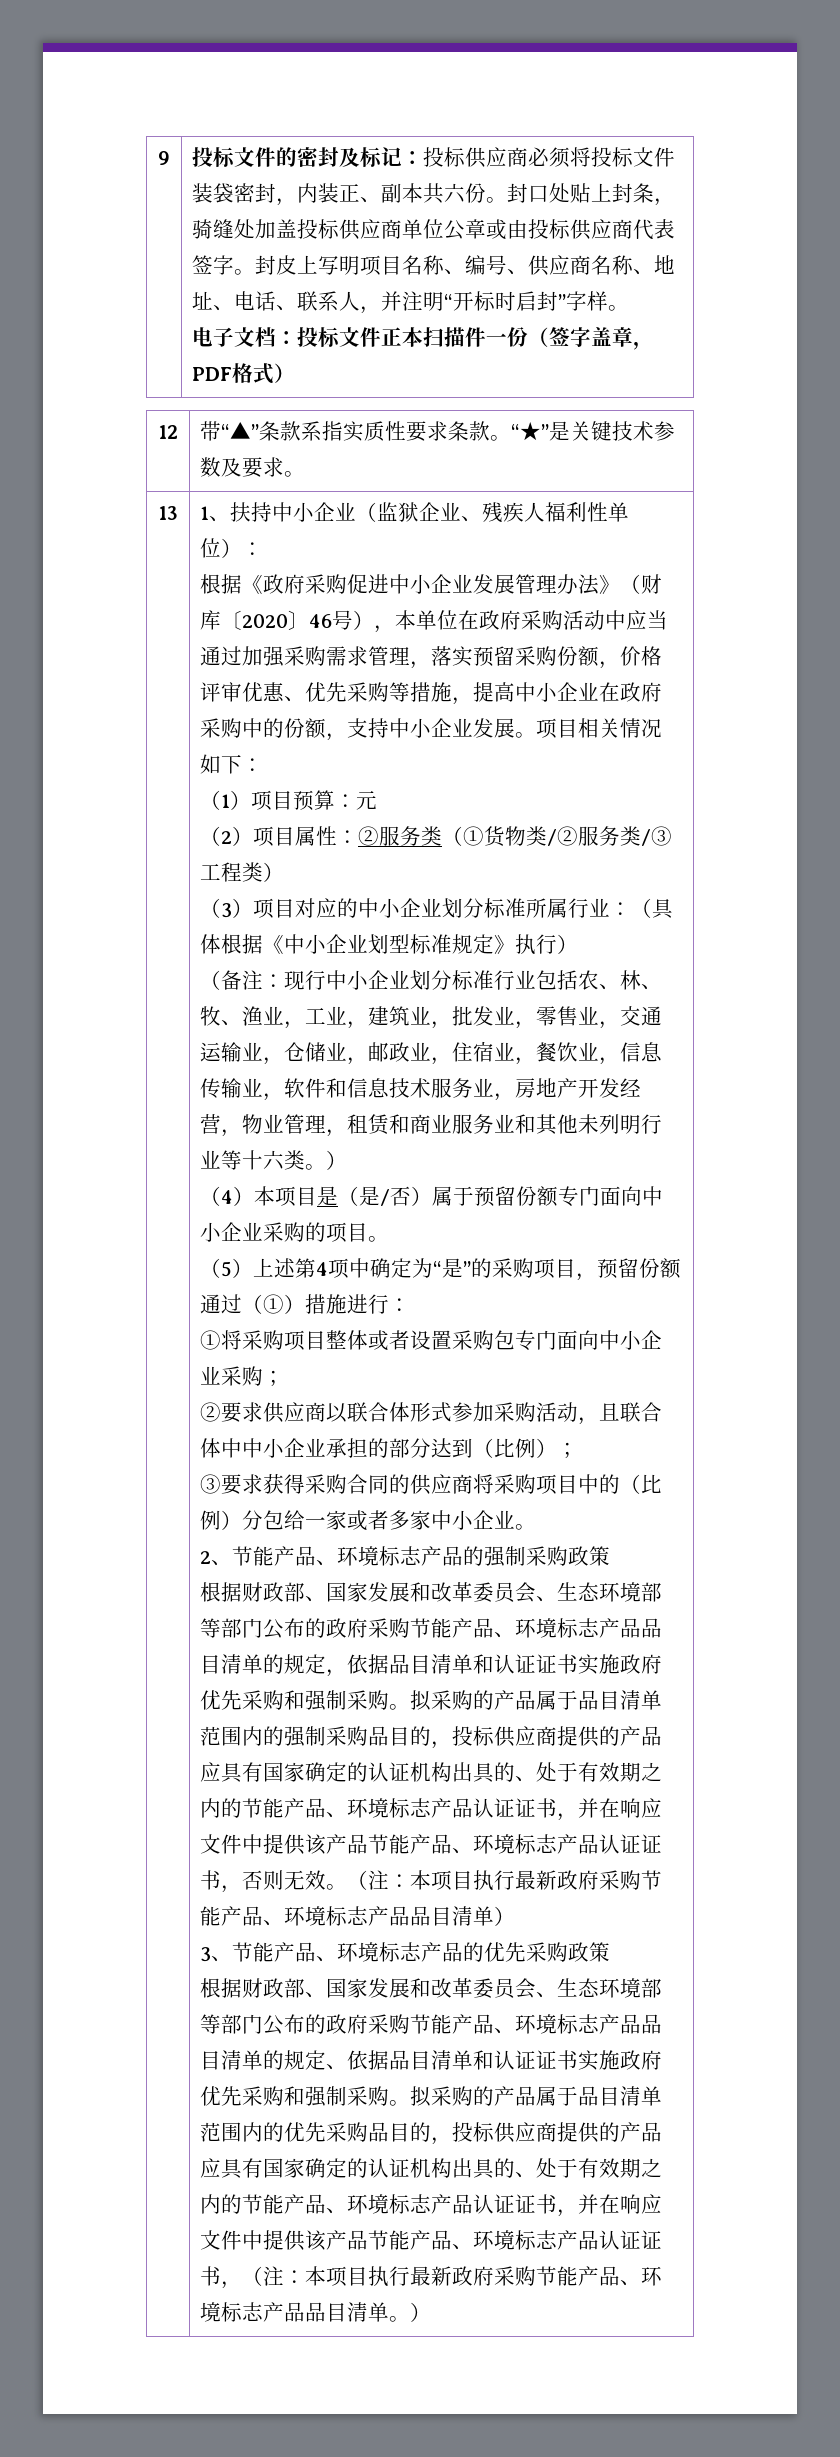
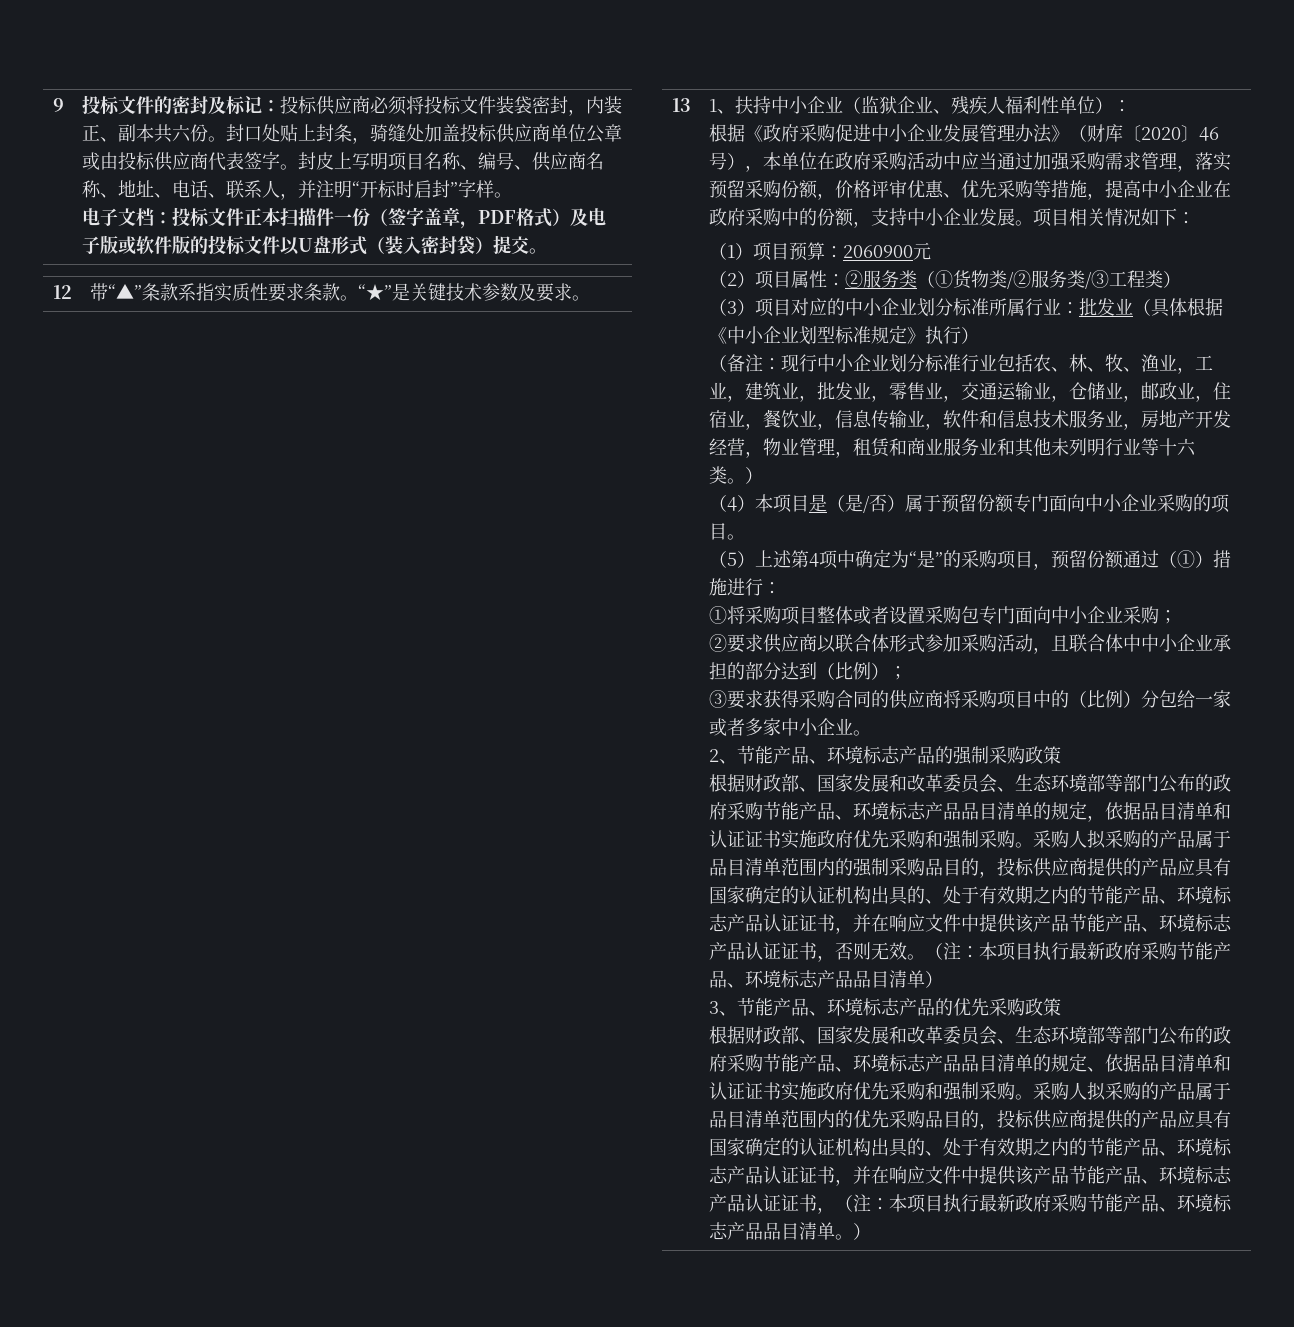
- 电子文档：投标文件正本扫描件一份（签字盖章，PDF格式）
+ 电子文档：投标文件正本扫描件一份（签字盖章，PDF格式）及电子版或软件版的投标文件以U盘形式（装入密封袋）提交。
- （1）项目预算：元
+ （1）项目预算：2060900元
- （3）项目对应的中小企业划分标准所属行业：（具体根据《中小企业划型标准规定》执行）
+ （3）项目对应的中小企业划分标准所属行业：批发业（具体根据《中小企业划型标准规定》执行）
- 拟采购的产品属于品目清单范围内的强制采购品目的，投标供应商提供的产品应具有国家确定的认证机构出具的、处于有效期之内的节能产品、环境标志产品认证证书，并在响应文件中提供该产品节能产品、环境标志产品认证证书，否则无效。
+ 采购人拟采购的产品属于品目清单范围内的强制采购品目的，投标供应商提供的产品应具有国家确定的认证机构出具的、处于有效期之内的节能产品、环境标志产品认证证书，并在响应文件中提供该产品节能产品、环境标志产品认证证书，否则无效。
- 拟采购的产品属于品目清单范围内的优先采购品目的，投标供应商提供的产品应具有国家确定的认证机构出具的、处于有效期之内的节能产品、环境标志产品认证证书，并在响应文件中提供该产品节能产品、环境标志产品认证证书，（注：
+ 采购人拟采购的产品属于品目清单范围内的优先采购品目的，投标供应商提供的产品应具有国家确定的认证机构出具的、处于有效期之内的节能产品、环境标志产品认证证书，并在响应文件中提供该产品节能产品、环境标志产品认证证书，（注：

